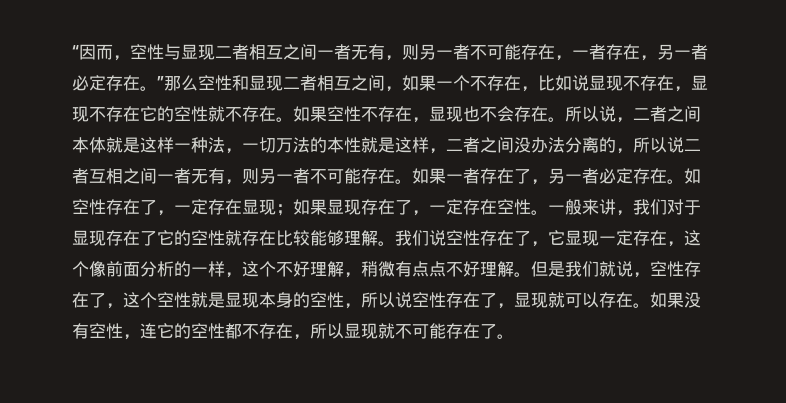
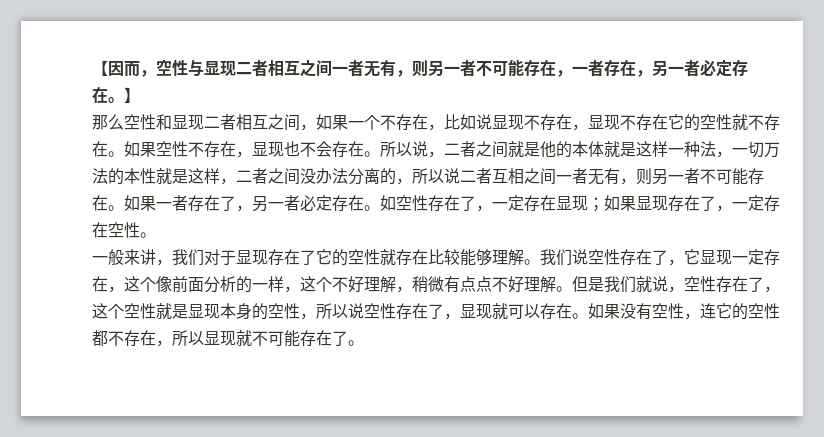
- “因而，空性与显现二者相互之间一者无有，则另一者不可能存在，一者存在，另一者必定存在。”那么空性和显现二者相互之间，如果一个不存在，比如说显现不存在，显现不存在它的空性就不存在。
+ 【因而，空性与显现二者相互之间一者无有，则另一者不可能存在，一者存在，另一者必定存在。】
+ 那么空性和显现二者相互之间，如果一个不存在，比如说显现不存在，显现不存在它的空性就不存在。
- 所以说，二者之间本体就是这样一种法，一切万法的本性就是这样，二者之间没办法分离的，所以说二者互相之间一者无有，则另一者不可能存在。
+ 所以说，二者之间就是他的本体就是这样一种法，一切万法的本性就是这样，二者之间没办法分离的，所以说二者互相之间一者无有，则另一者不可能存在。
- 如空性存在了，一定存在显现；如果显现存在了，一定存在空性。一般来讲，我们对于显现存在了它的空性就存在比较能够理解。
+ 如空性存在了，一定存在显现；如果显现存在了，一定存在空性。
+ 一般来讲，我们对于显现存在了它的空性就存在比较能够理解。

